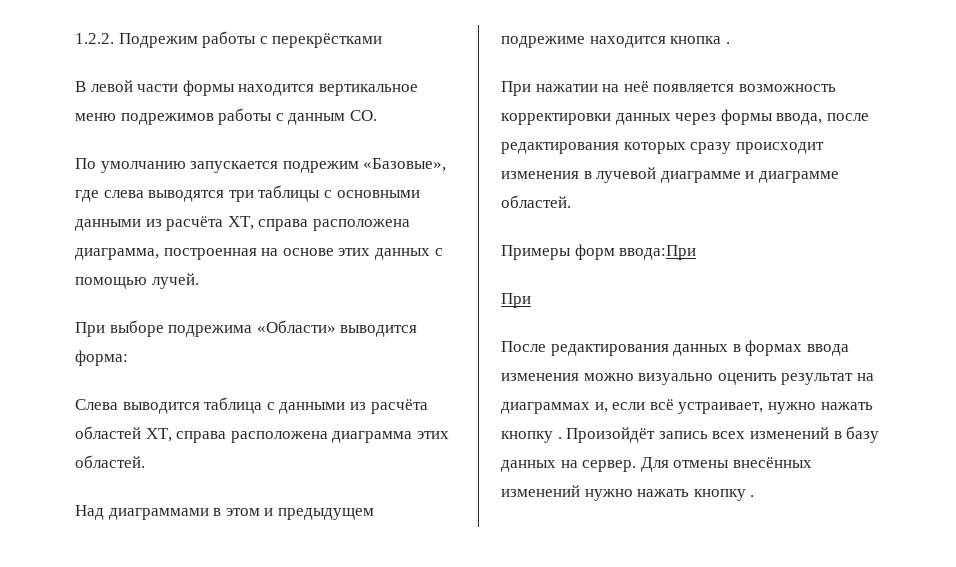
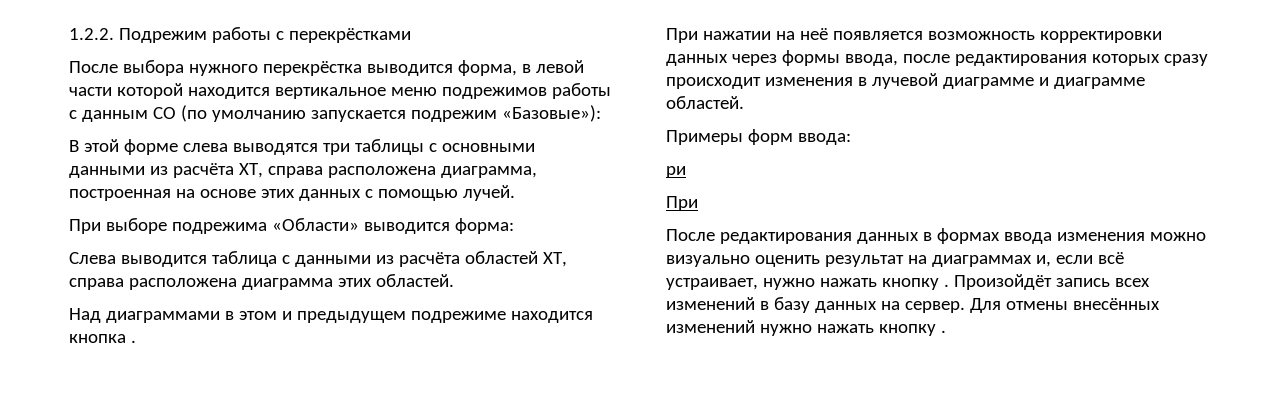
- В левой части формы находится вертикальное меню подрежимов работы с данным СО.
- По умолчанию запускается подрежим «Базовые», где слева выводятся три таблицы с основными данными из расчёта ХТ, справа расположена диаграмма, построенная на основе этих данных с помощью лучей.
+ После выбора нужного перекрёстка выводится форма, в левой части которой находится вертикальное меню подрежимов работы с данным СО (по умолчанию запускается подрежим «Базовые»):
+ В этой форме слева выводятся три таблицы с основными данными из расчёта ХТ, справа расположена диаграмма, построенная на основе этих данных с помощью лучей.
- Примеры форм ввода:При
+ Примеры форм ввода:
+ ри

